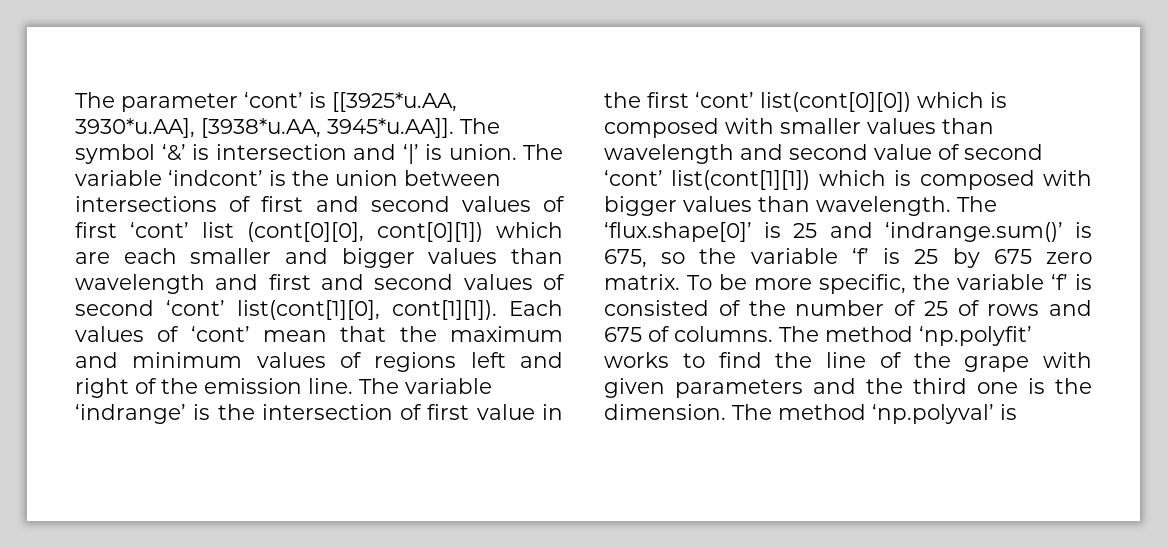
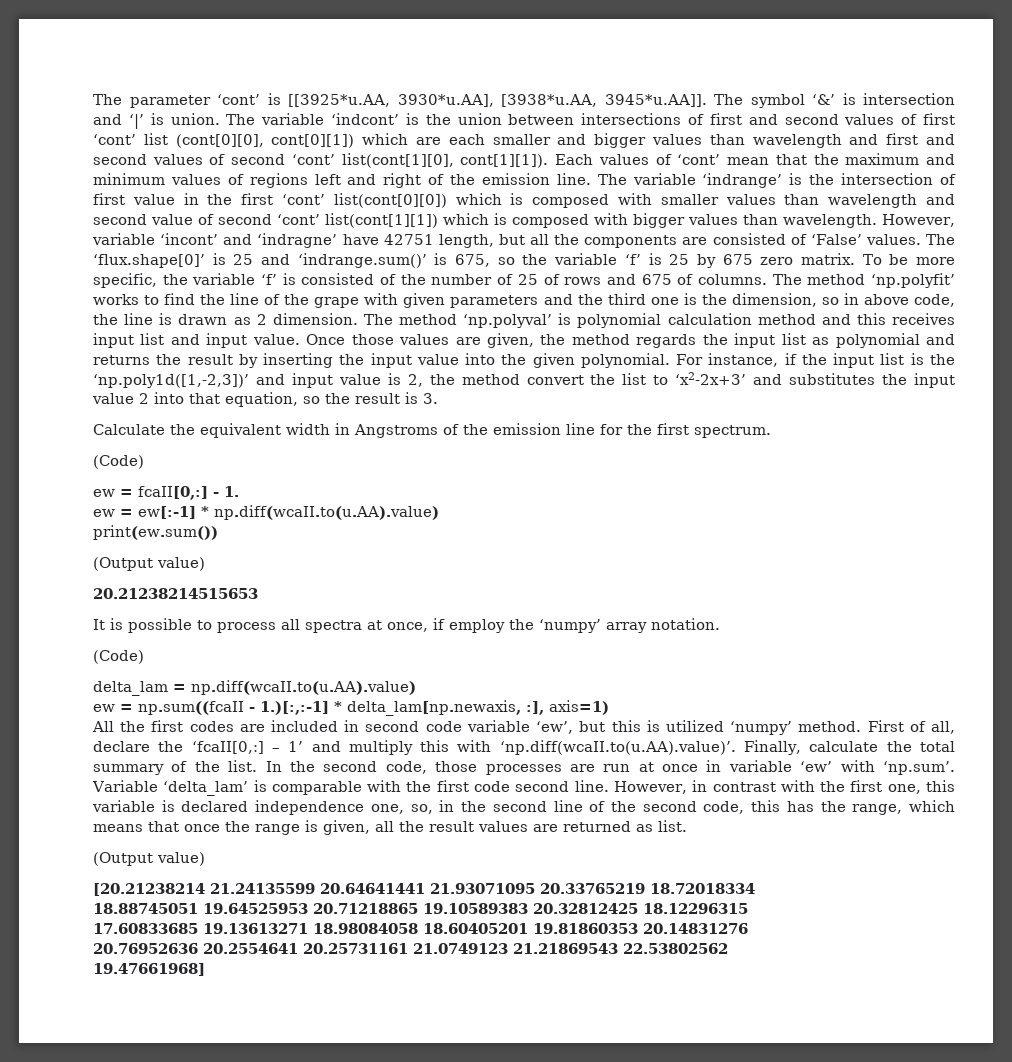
+ However, variable ‘incont’ and ‘indragne’ have 42751 length, but all the components are consisted of ‘False’ values.
- The method ‘np.polyfit’ works to find the line of the grape with given parameters and the third one is the dimension.
+ The method ‘np.polyfit’ works to find the line of the grape with given parameters and the third one is the dimension, so in above code, the line is drawn as 2 dimension.
- The method ‘np.polyval’ is
+ The method ‘np.polyval’ is polynomial calculation method and this receives input list and input value. Once those values are given, the method regards the input list as polynomial and returns the result by inserting the input value into the given polynomial. For instance, if the input list is the ‘np.poly1d([1,-2,3])’ and input value is 2, the method convert the list to ‘x2-2x+3’ and substitutes the input value 2 into that equation, so the result is 3.
+ Calculate the equivalent width in Angstroms of the emission line for the first spectrum.
+ (Code)
+ ew = fcaII[0,:] - 1.
+ ew = ew[:-1] * np.diff(wcaII.to(u.AA).value)
+ print(ew.sum())
+ (Output value)
+ 20.21238214515653
+ It is possible to process all spectra at once, if employ the ‘numpy’ array notation.
+ (Code)
+ delta_lam = np.diff(wcaII.to(u.AA).value)
+ ew = np.sum((fcaII - 1.)[:,:-1] * delta_lam[np.newaxis, :], axis=1)
+ All the first codes are included in second code variable ‘ew’, but this is utilized ‘numpy’ method. First of all, declare the ‘fcaII[0,:] – 1’ and multiply this with ‘np.diff(wcaII.to(u.AA).value)’. Finally, calculate the total summary of the list. In the second code, those processes are run at once in variable ‘ew’ with ‘np.sum’. Variable ‘delta_lam’ is comparable with the first code second line. However, in contrast with the first one, this variable is declared independence one, so, in the second line of the second code, this has the range, which means that once the range is given, all the result values are returned as list.
+ (Output value)
+ [20.21238214 21.24135599 20.64641441 21.93071095 20.33765219 18.72018334
+ 18.88745051 19.64525953 20.71218865 19.10589383 20.32812425 18.12296315
+ 17.60833685 19.13613271 18.98084058 18.60405201 19.81860353 20.14831276
+ 20.76952636 20.2554641 20.25731161 21.0749123 21.21869543 22.53802562
+ 19.47661968]

